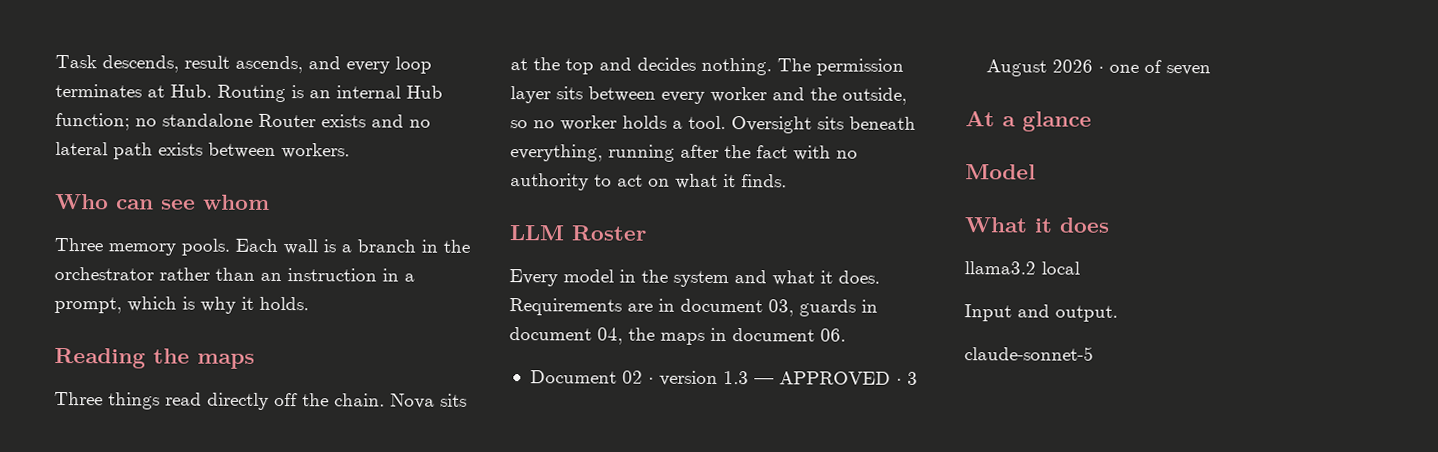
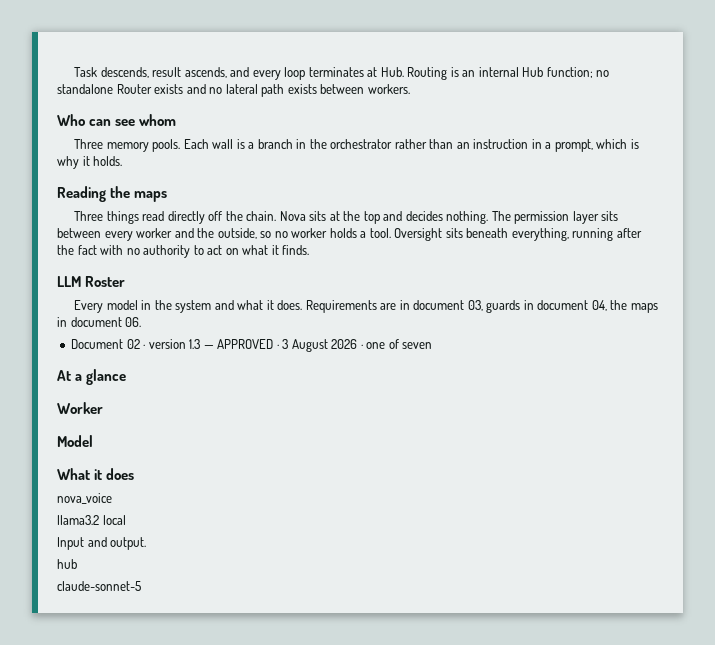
+ Worker
+ nova_voice
+ hub

